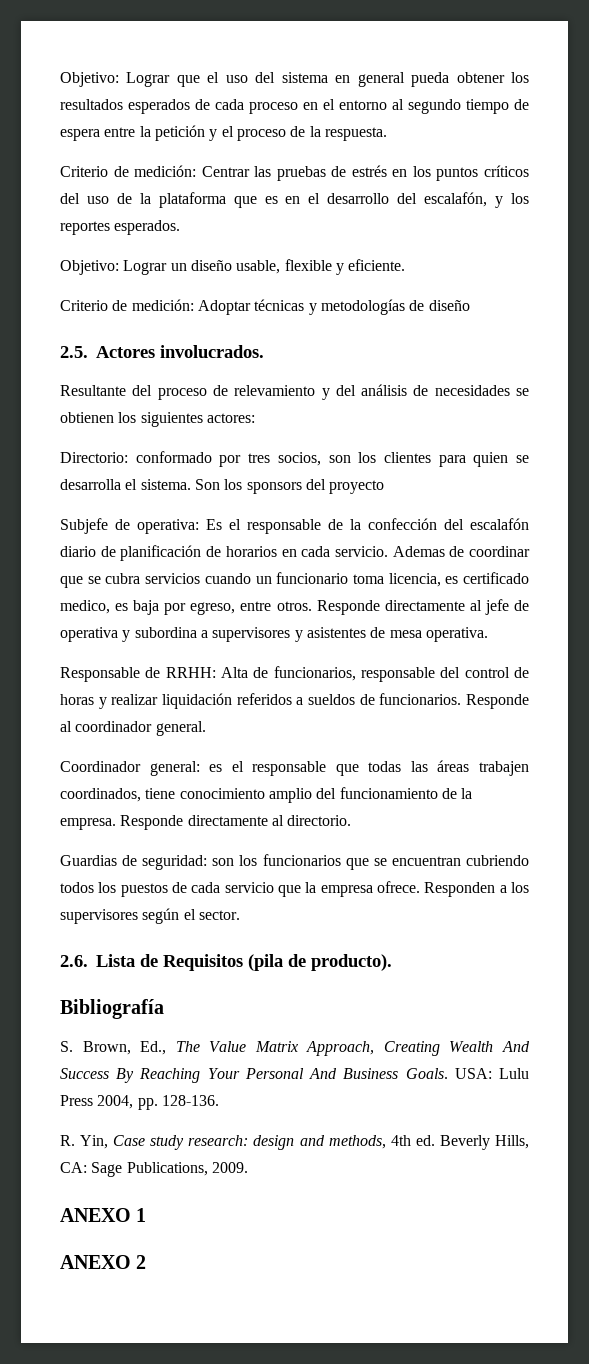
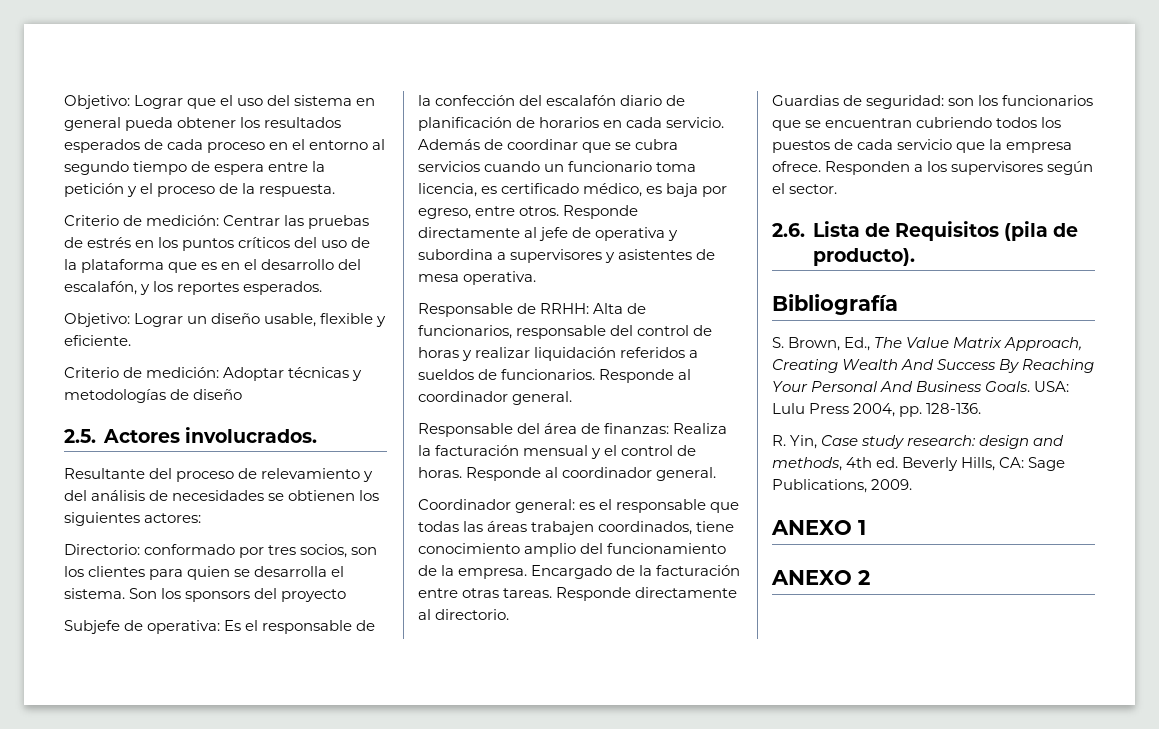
- Ademas de coordinar que se cubra servicios cuando un funcionario toma licencia, es certificado medico, es baja por egreso, entre otros.
+ Además de coordinar que se cubra servicios cuando un funcionario toma licencia, es certificado médico, es baja por egreso, entre otros.
+ Responsable del área de finanzas: Realiza la facturación mensual y el control de horas. Responde al coordinador general.
+ Encargado de la facturación entre otras tareas.

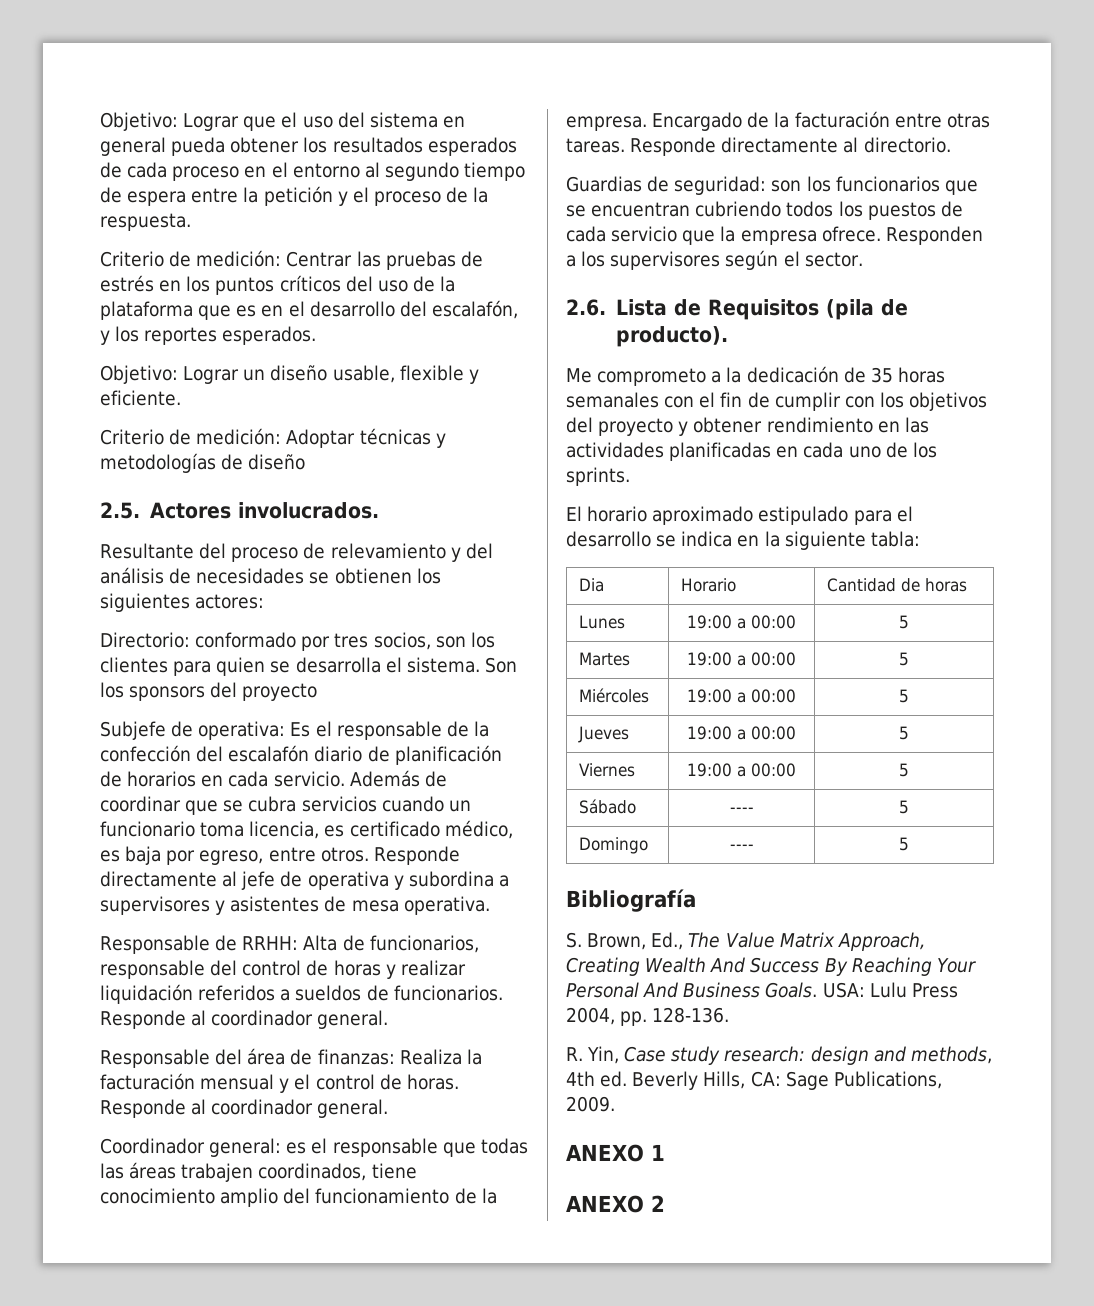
+ Me comprometo a la dedicación de 35 horas semanales con el fin de cumplir con los objetivos del proyecto y obtener rendimiento en las actividades planificadas en cada uno de los sprints.
+ El horario aproximado estipulado para el desarrollo se indica en la siguiente tabla:
+ Dia | Horario | Cantidad de horas
+ Lunes | 19:00 a 00:00 | 5
+ Martes | 19:00 a 00:00 | 5
+ Miércoles | 19:00 a 00:00 | 5
+ Jueves | 19:00 a 00:00 | 5
+ Viernes | 19:00 a 00:00 | 5
+ Sábado | ---- | 5
+ Domingo | ---- | 5

